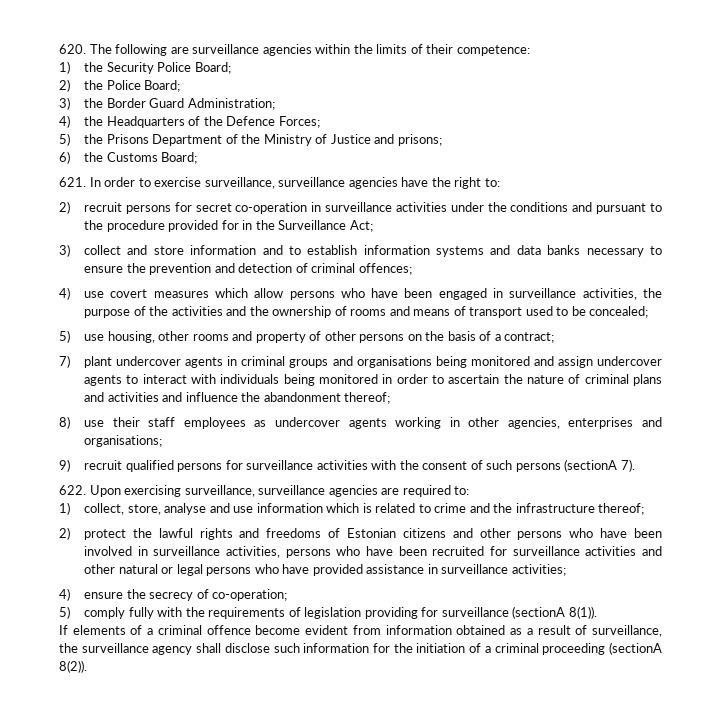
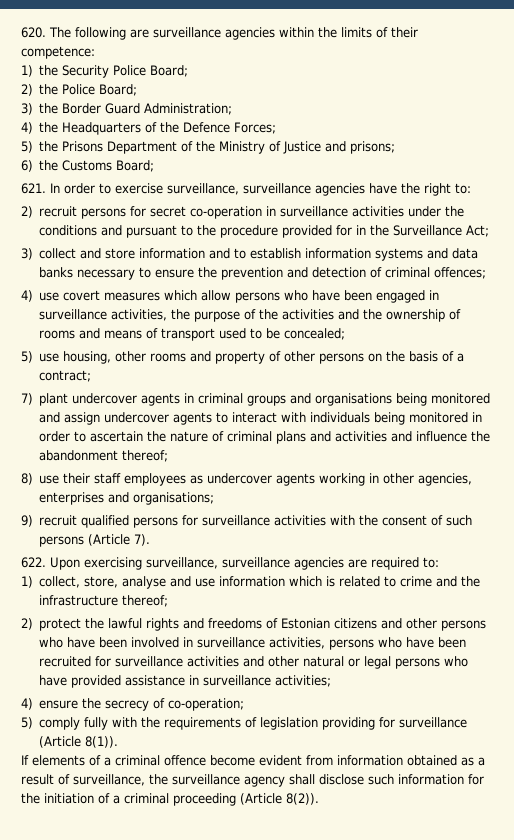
- 9) recruit qualified persons for surveillance activities with the consent of such persons (sectionA 7).
+ 9) recruit qualified persons for surveillance activities with the consent of such persons (Article 7).
- 5) comply fully with the requirements of legislation providing for surveillance (sectionA 8(1)).
+ 5) comply fully with the requirements of legislation providing for surveillance (Article 8(1)).
- If elements of a criminal offence become evident from information obtained as a result of surveillance, the surveillance agency shall disclose such information for the initiation of a criminal proceeding (sectionA 8(2)).
+ If elements of a criminal offence become evident from information obtained as a result of surveillance, the surveillance agency shall disclose such information for the initiation of a criminal proceeding (Article 8(2)).

